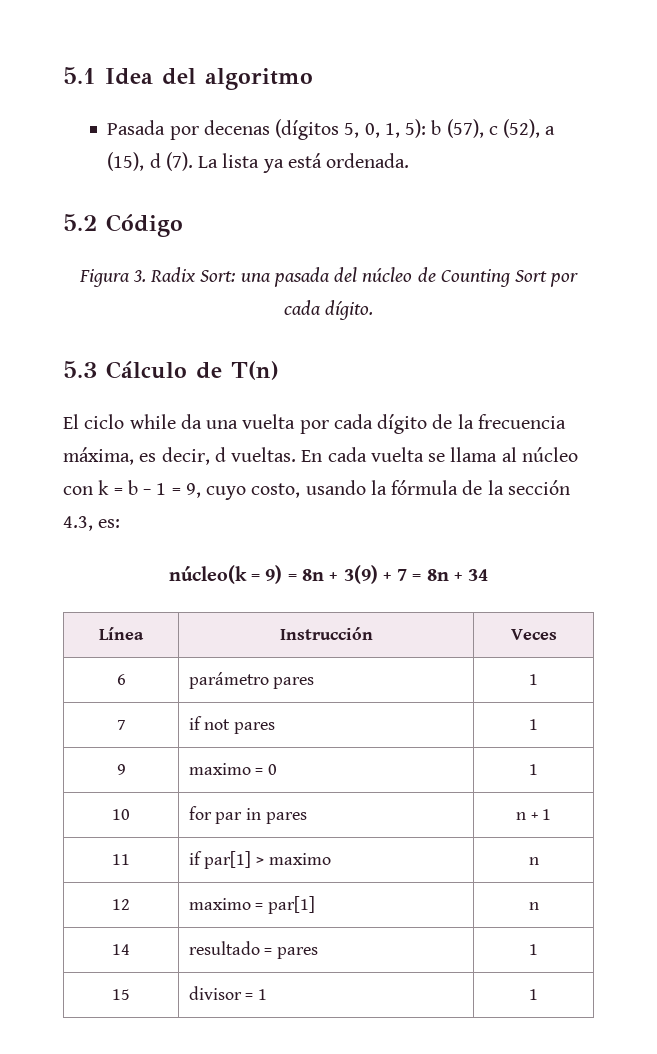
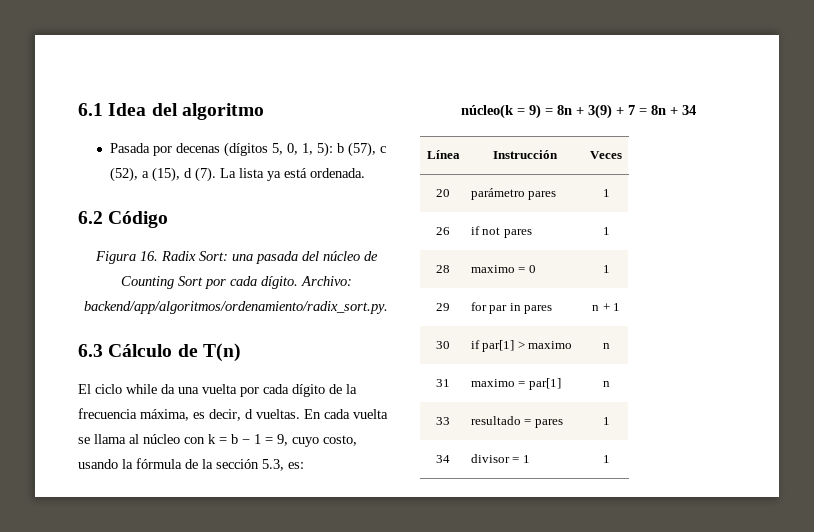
- 5.1 Idea del algoritmo
+ 6.1 Idea del algoritmo
- 5.2 Código
+ 6.2 Código
- Figura 3. Radix Sort: una pasada del núcleo de Counting Sort por cada dígito.
- 5.3 Cálculo de T(n)
+ Figura 16. Radix Sort: una pasada del núcleo de Counting Sort por cada dígito. Archivo: backend/app/algoritmos/ordenamiento/radix_sort.py.
+ 6.3 Cálculo de T(n)
- En cada vuelta se llama al núcleo con k = b − 1 = 9, cuyo costo, usando la fórmula de la sección 4.3, es:
+ En cada vuelta se llama al núcleo con k = b − 1 = 9, cuyo costo, usando la fórmula de la sección 5.3, es:
- 6 | parámetro pares | 1
+ 20 | parámetro pares | 1
- 7 | if not pares | 1
+ 26 | if not pares | 1
- 9 | maximo = 0 | 1
+ 28 | maximo = 0 | 1
- 10 | for par in pares | n + 1
+ 29 | for par in pares | n + 1
- 11 | if par[1] > maximo | n
+ 30 | if par[1] > maximo | n
- 12 | maximo = par[1] | n
+ 31 | maximo = par[1] | n
- 14 | resultado = pares | 1
+ 33 | resultado = pares | 1
- 15 | divisor = 1 | 1
+ 34 | divisor = 1 | 1

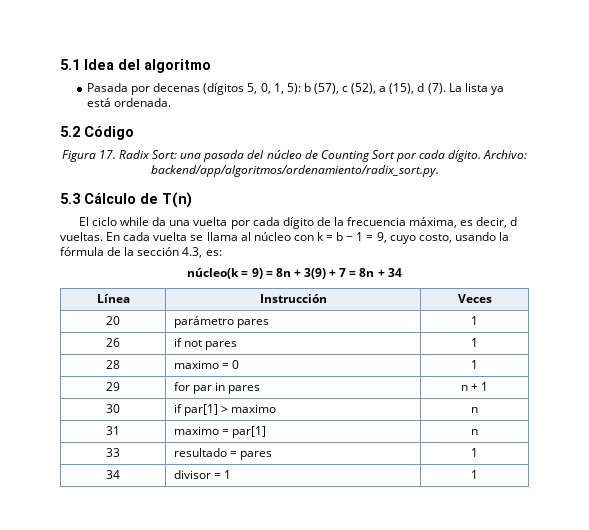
- 6.1 Idea del algoritmo
+ 5.1 Idea del algoritmo
- 6.2 Código
+ 5.2 Código
- Figura 16. Radix Sort: una pasada del núcleo de Counting Sort por cada dígito.
+ Figura 17. Radix Sort: una pasada del núcleo de Counting Sort por cada dígito.
- 6.3 Cálculo de T(n)
+ 5.3 Cálculo de T(n)
- En cada vuelta se llama al núcleo con k = b − 1 = 9, cuyo costo, usando la fórmula de la sección 5.3, es:
+ En cada vuelta se llama al núcleo con k = b − 1 = 9, cuyo costo, usando la fórmula de la sección 4.3, es:

